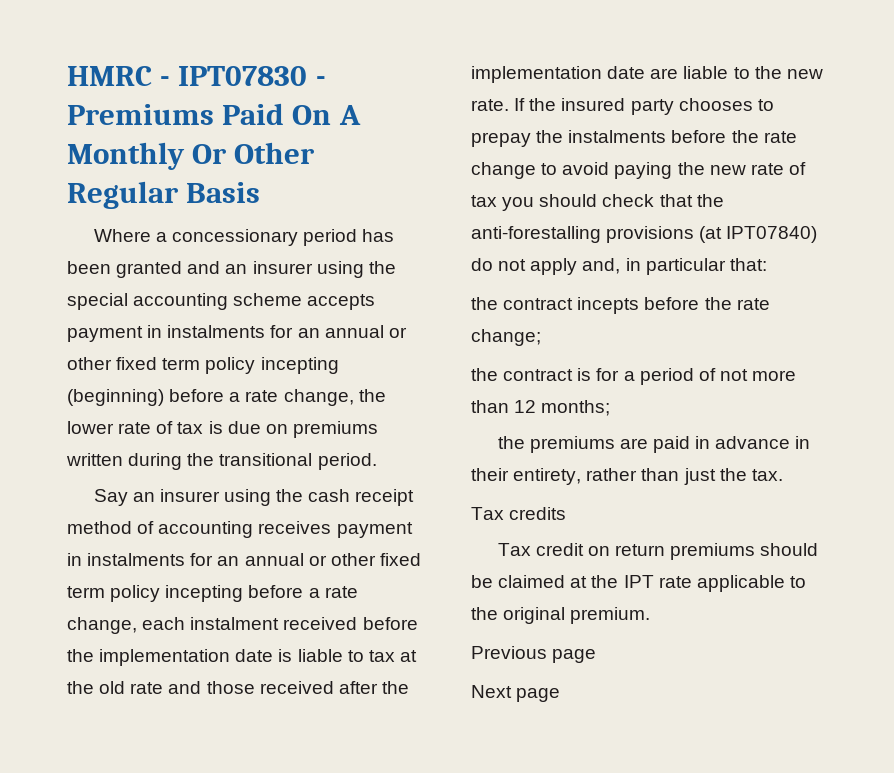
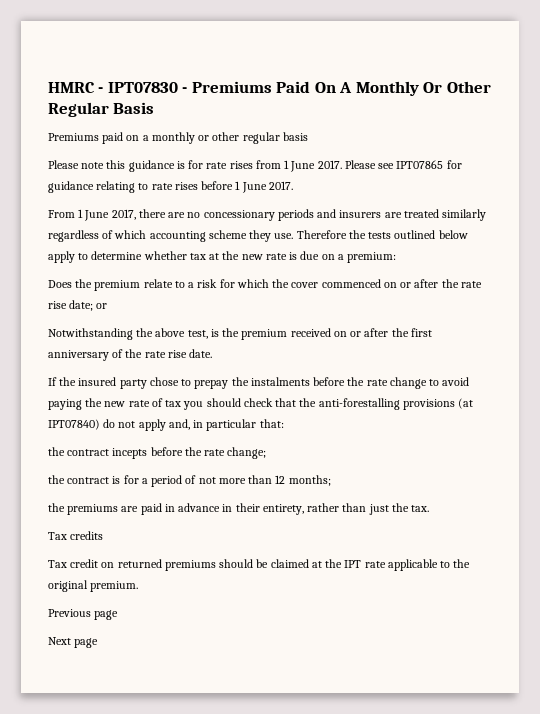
- Where a concessionary period has been granted and an insurer using the special accounting scheme accepts payment in instalments for an annual or other fixed term policy incepting (beginning) before a rate change, the lower rate of tax is due on premiums written during the transitional period.
- Say an insurer using the cash receipt method of accounting receives payment in instalments for an annual or other fixed term policy incepting before a rate change, each instalment received before the implementation date is liable to tax at the old rate and those received after the implementation date are liable to the new rate. If the insured party chooses to prepay the instalments before the rate change to avoid paying the new rate of tax you should check that the anti-forestalling provisions (at IPT07840) do not apply and, in particular that:
+ Premiums paid on a monthly or other regular basis
+ Please note this guidance is for rate rises from 1 June 2017. Please see IPT07865 for guidance relating to rate rises before 1 June 2017.
+ From 1 June 2017, there are no concessionary periods and insurers are treated similarly regardless of which accounting scheme they use. Therefore the tests outlined below apply to determine whether tax at the new rate is due on a premium:
+ Does the premium relate to a risk for which the cover commenced on or after the rate rise date; or
+ Notwithstanding the above test, is the premium received on or after the first anniversary of the rate rise date.
+ If the insured party chose to prepay the instalments before the rate change to avoid paying the new rate of tax you should check that the anti-forestalling provisions (at IPT07840) do not apply and, in particular that:
- Tax credit on return premiums should be claimed at the IPT rate applicable to the original premium.
+ Tax credit on returned premiums should be claimed at the IPT rate applicable to the original premium.

